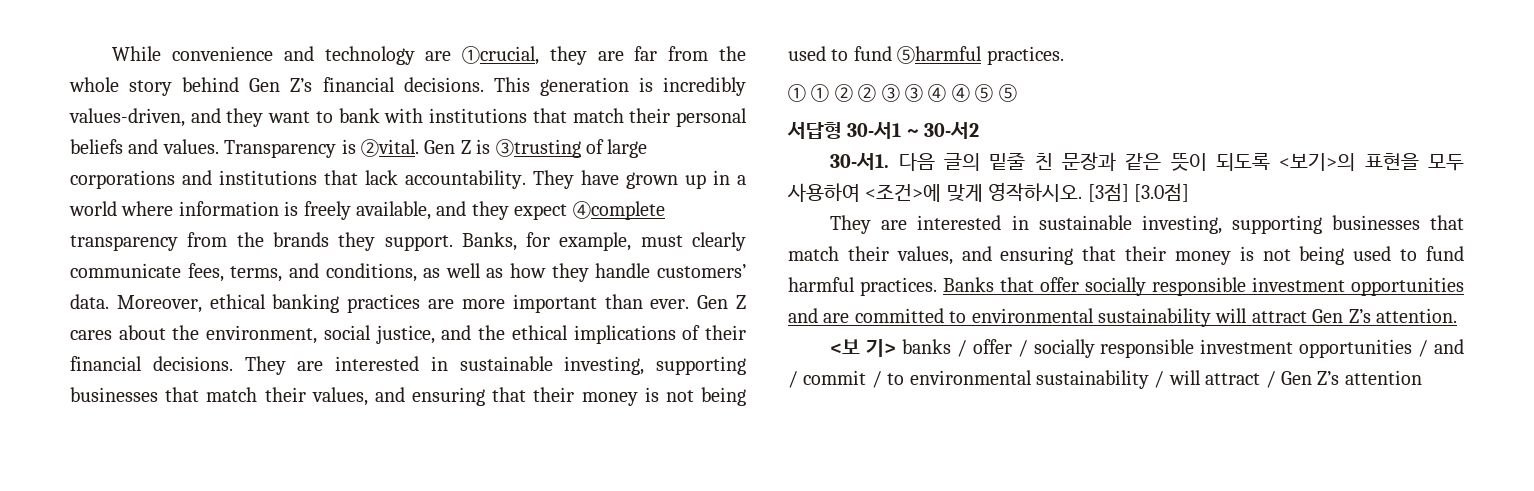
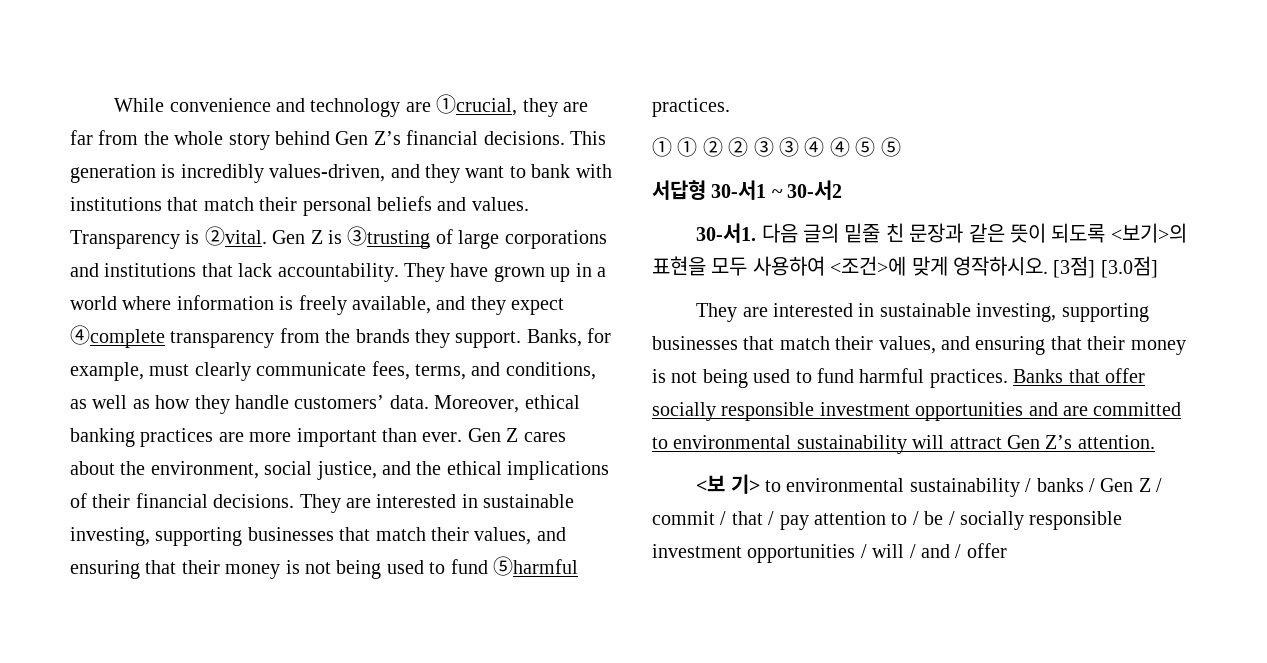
- <보 기> banks / offer / socially responsible investment opportunities / and / commit / to environmental sustainability / will attract / Gen Z’s attention
+ <보 기> to environmental sustainability / banks / Gen Z / commit / that / pay attention to / be / socially responsible investment opportunities / will / and / offer

